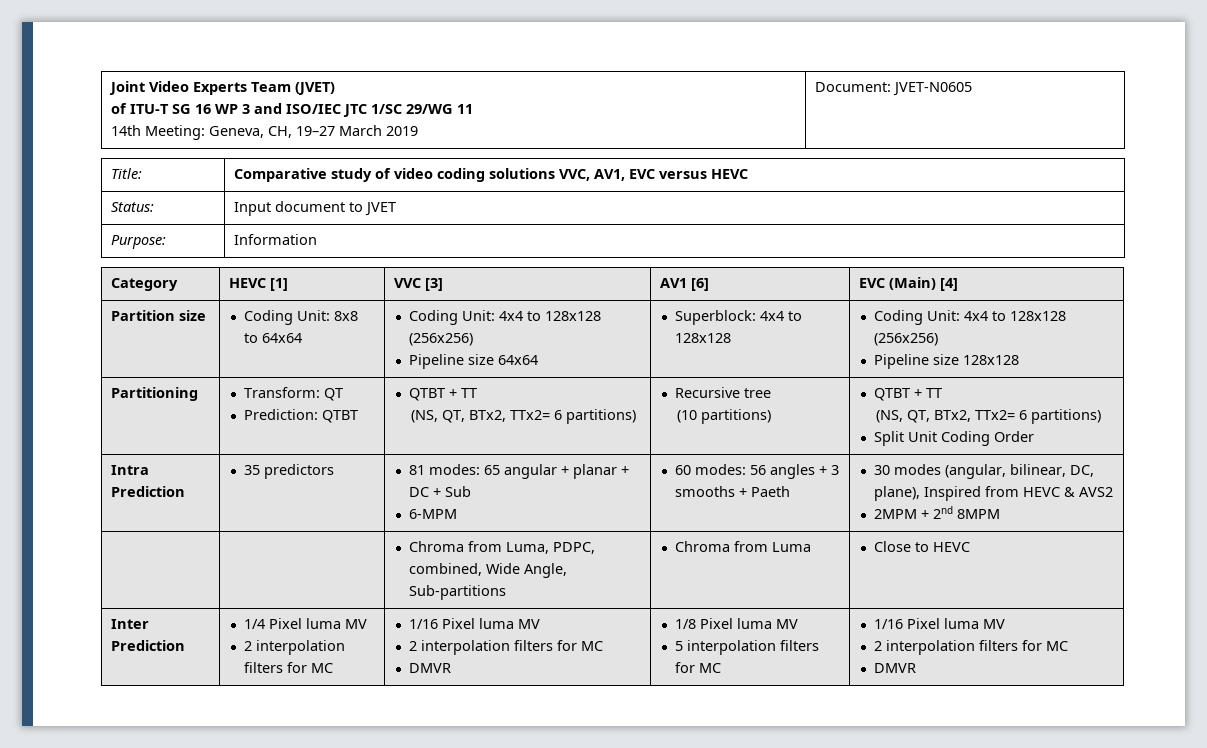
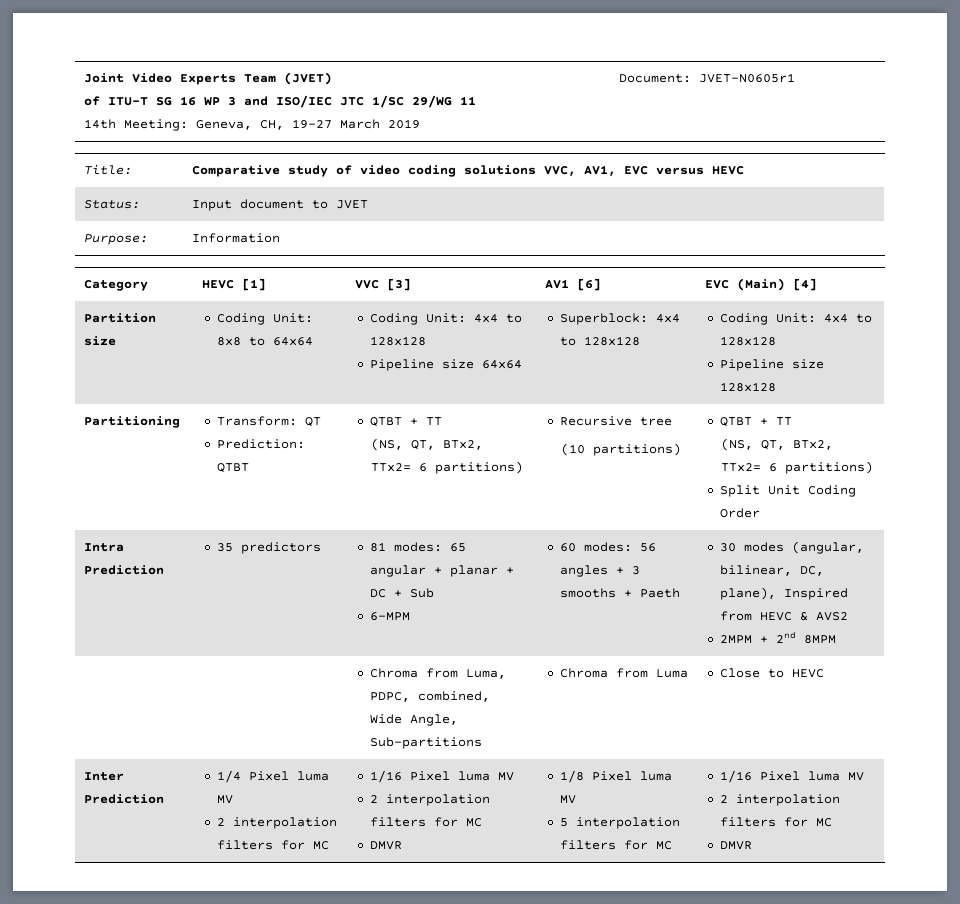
  Joint Video Experts Team (JVET)
  of ITU-T SG 16 WP 3 and ISO/IEC JTC 1/SC 29/WG 11
- 14th Meeting: Geneva, CH, 19–27 March 2019 | Document: JVET-N0605
+ 14th Meeting: Geneva, CH, 19–27 March 2019 | Document: JVET-N0605r1
- Partition size | Coding Unit: 8x8 to 64x64 | Coding Unit: 4x4 to 128x128 (256x256)
- Pipeline size 64x64 | Superblock: 4x4 to 128x128 | Coding Unit: 4x4 to 128x128 (256x256)
+ Partition size | Coding Unit: 8x8 to 64x64 | Coding Unit: 4x4 to 128x128
+ Pipeline size 64x64 | Superblock: 4x4 to 128x128 | Coding Unit: 4x4 to 128x128

